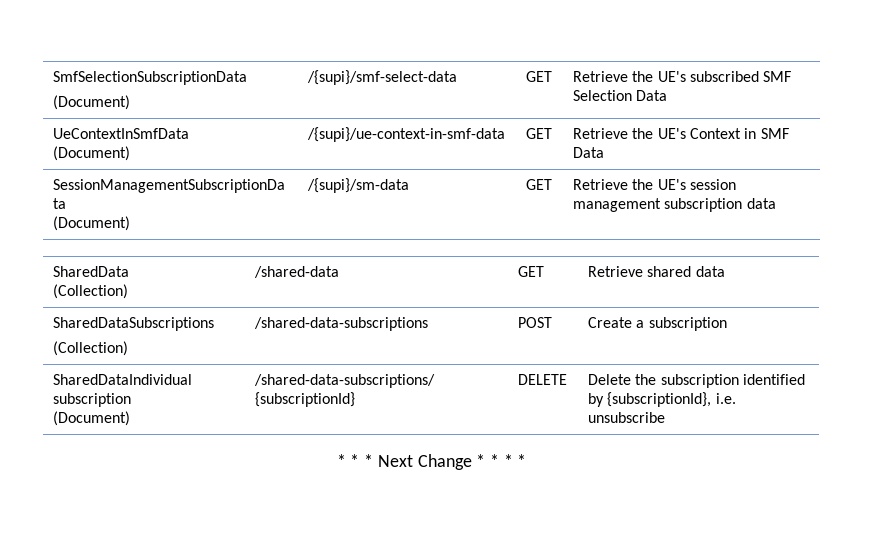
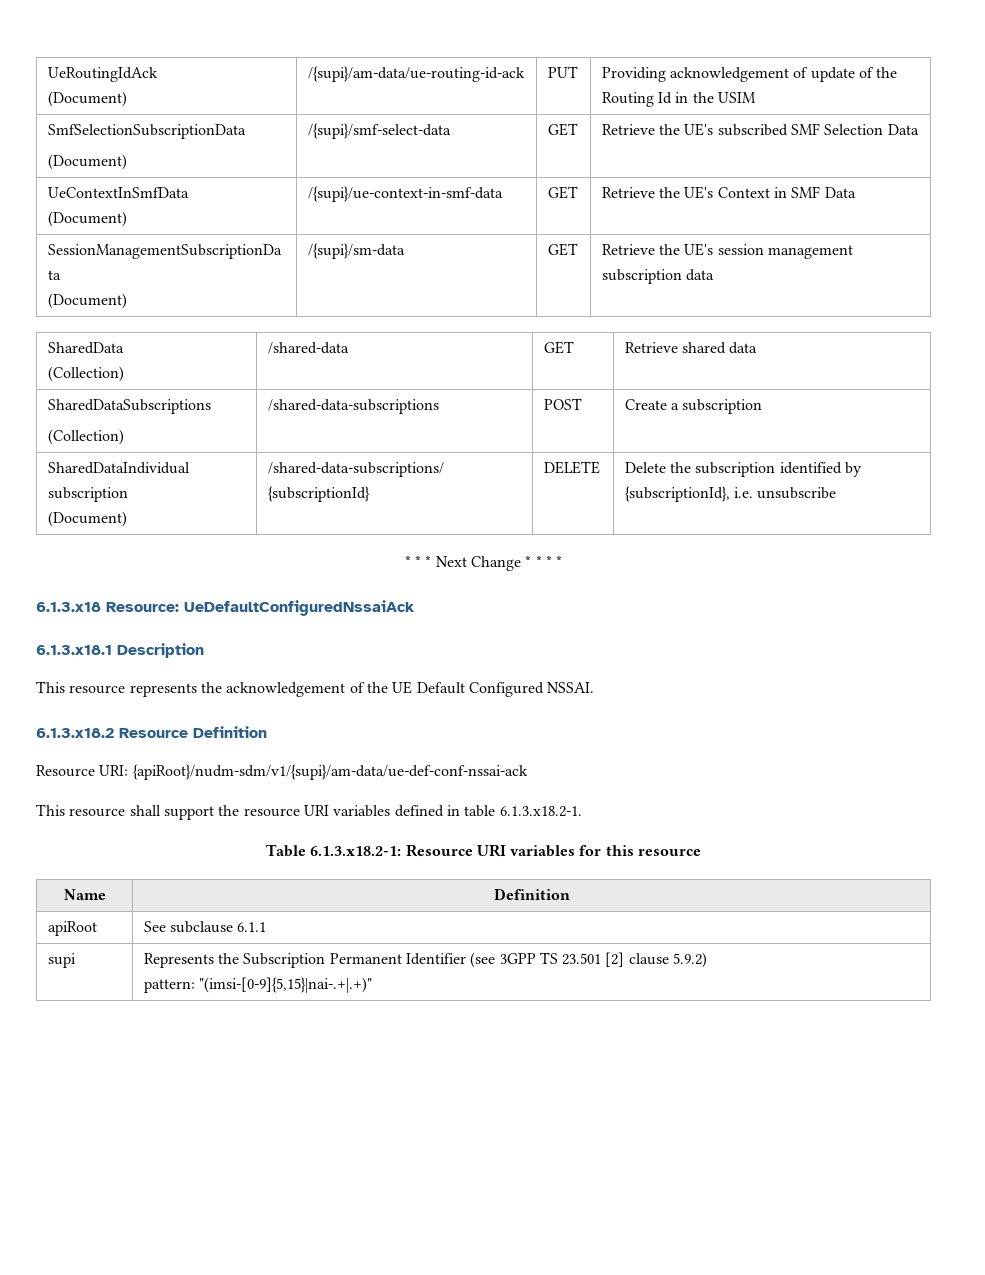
+ UeRoutingIdAck
+ (Document) | /{supi}/am-data/ue-routing-id-ack | PUT | Providing acknowledgement of update of the Routing Id in the USIM
+ 6.1.3.x18 Resource: UeDefaultConfiguredNssaiAck
+ 6.1.3.x18.1 Description
+ This resource represents the acknowledgement of the UE Default Configured NSSAI.
+ 6.1.3.x18.2 Resource Definition
+ Resource URI: {apiRoot}/nudm-sdm/v1/{supi}/am-data/ue-def-conf-nssai-ack
+ This resource shall support the resource URI variables defined in table 6.1.3.x18.2-1.
+ Table 6.1.3.x18.2-1: Resource URI variables for this resource
+ Name | Definition
+ apiRoot | See subclause 6.1.1
+ supi | Represents the Subscription Permanent Identifier (see 3GPP TS 23.501 [2] clause 5.9.2)
+ pattern: "(imsi-[0-9]{5,15}|nai-.+|.+)"

